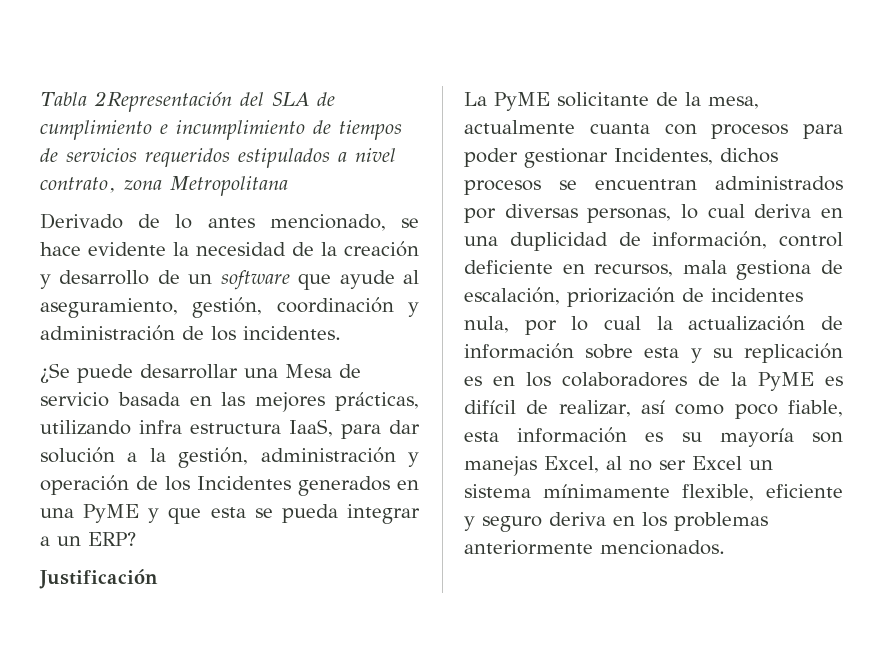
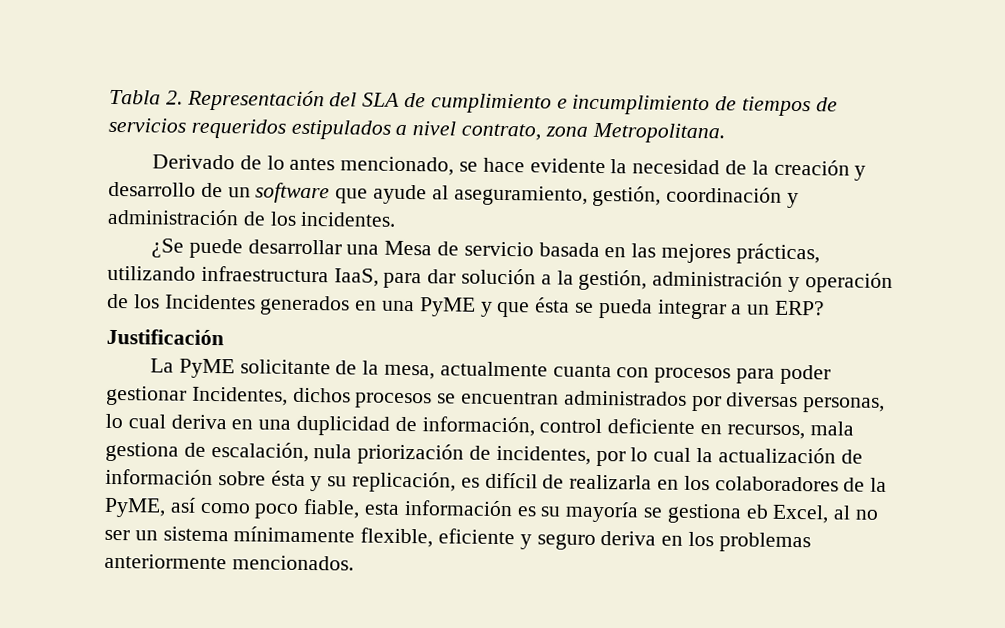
- Tabla 2Representación del SLA de cumplimiento e incumplimiento de tiempos de servicios requeridos estipulados a nivel contrato, zona Metropolitana
+ Tabla 2. Representación del SLA de cumplimiento e incumplimiento de tiempos de servicios requeridos estipulados a nivel contrato, zona Metropolitana.
- ¿Se puede desarrollar una Mesa de servicio basada en las mejores prácticas, utilizando infra estructura IaaS, para dar solución a la gestión, administración y operación de los Incidentes generados en una PyME y que esta se pueda integrar a un ERP?
+ ¿Se puede desarrollar una Mesa de servicio basada en las mejores prácticas, utilizando infraestructura IaaS, para dar solución a la gestión, administración y operación de los Incidentes generados en una PyME y que ésta se pueda integrar a un ERP?
- La PyME solicitante de la mesa, actualmente cuanta con procesos para poder gestionar Incidentes, dichos procesos se encuentran administrados por diversas personas, lo cual deriva en una duplicidad de información, control deficiente en recursos, mala gestiona de escalación, priorización de incidentes nula, por lo cual la actualización de información sobre esta y su replicación es en los colaboradores de la PyME es difícil de realizar, así como poco fiable, esta información es su mayoría son manejas Excel, al no ser Excel un sistema mínimamente flexible, eficiente y seguro deriva en los problemas anteriormente mencionados.
+ La PyME solicitante de la mesa, actualmente cuanta con procesos para poder gestionar Incidentes, dichos procesos se encuentran administrados por diversas personas, lo cual deriva en una duplicidad de información, control deficiente en recursos, mala gestiona de escalación, nula priorización de incidentes, por lo cual la actualización de información sobre ésta y su replicación, es difícil de realizarla en los colaboradores de la PyME, así como poco fiable, esta información es su mayoría se gestiona eb Excel, al no ser un sistema mínimamente flexible, eficiente y seguro deriva en los problemas anteriormente mencionados.

